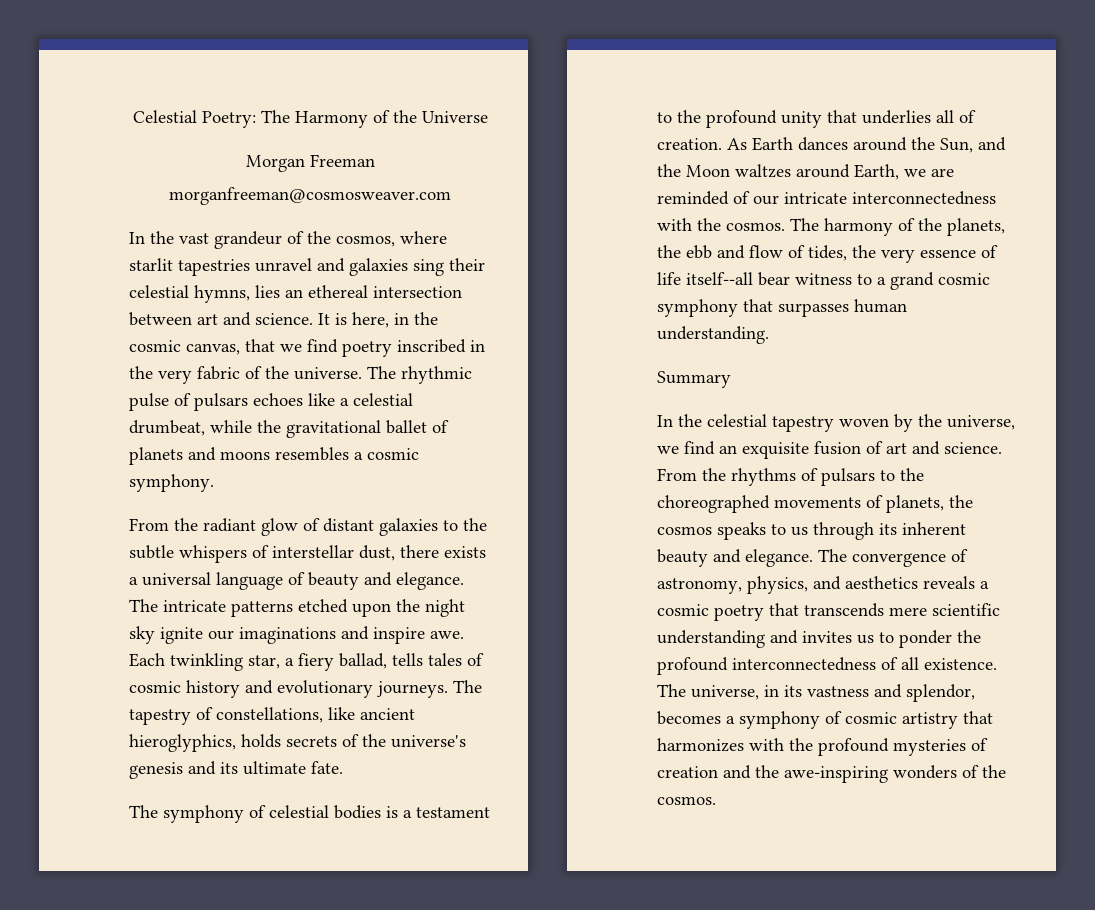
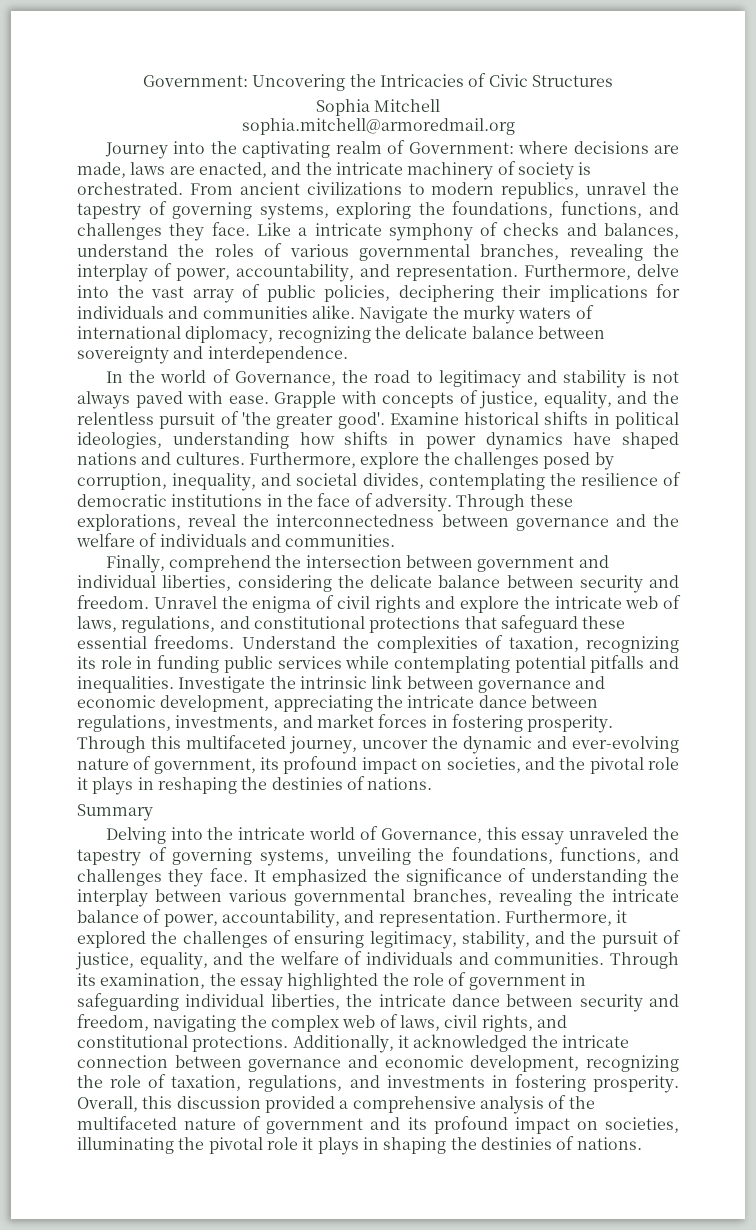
- Celestial Poetry: The Harmony of the Universe
- Morgan Freeman
- morganfreeman@cosmosweaver.com
- In the vast grandeur of the cosmos, where starlit tapestries unravel and galaxies sing their celestial hymns, lies an ethereal intersection between art and science. It is here, in the cosmic canvas, that we find poetry inscribed in the very fabric of the universe. The rhythmic pulse of pulsars echoes like a celestial drumbeat, while the gravitational ballet of planets and moons resembles a cosmic symphony.
- From the radiant glow of distant galaxies to the subtle whispers of interstellar dust, there exists a universal language of beauty and elegance. The intricate patterns etched upon the night sky ignite our imaginations and inspire awe. Each twinkling star, a fiery ballad, tells tales of cosmic history and evolutionary journeys. The tapestry of constellations, like ancient hieroglyphics, holds secrets of the universe's genesis and its ultimate fate.
- The symphony of celestial bodies is a testament to the profound unity that underlies all of creation. As Earth dances around the Sun, and the Moon waltzes around Earth, we are reminded of our intricate interconnectedness with the cosmos. The harmony of the planets, the ebb and flow of tides, the very essence of life itself--all bear witness to a grand cosmic symphony that surpasses human understanding.
+ Government: Uncovering the Intricacies of Civic Structures
+ Sophia Mitchell
+ sophia.mitchell@armoredmail.org
+ Journey into the captivating realm of Government: where decisions are made, laws are enacted, and the intricate machinery of society is orchestrated. From ancient civilizations to modern republics, unravel the tapestry of governing systems, exploring the foundations, functions, and challenges they face. Like a intricate symphony of checks and balances, understand the roles of various governmental branches, revealing the interplay of power, accountability, and representation. Furthermore, delve into the vast array of public policies, deciphering their implications for individuals and communities alike. Navigate the murky waters of international diplomacy, recognizing the delicate balance between sovereignty and interdependence.
+ In the world of Governance, the road to legitimacy and stability is not always paved with ease. Grapple with concepts of justice, equality, and the relentless pursuit of 'the greater good'. Examine historical shifts in political ideologies, understanding how shifts in power dynamics have shaped nations and cultures. Furthermore, explore the challenges posed by corruption, inequality, and societal divides, contemplating the resilience of democratic institutions in the face of adversity. Through these explorations, reveal the interconnectedness between governance and the welfare of individuals and communities.
+ Finally, comprehend the intersection between government and individual liberties, considering the delicate balance between security and freedom. Unravel the enigma of civil rights and explore the intricate web of laws, regulations, and constitutional protections that safeguard these essential freedoms. Understand the complexities of taxation, recognizing its role in funding public services while contemplating potential pitfalls and inequalities. Investigate the intrinsic link between governance and economic development, appreciating the intricate dance between regulations, investments, and market forces in fostering prosperity. Through this multifaceted journey, uncover the dynamic and ever-evolving nature of government, its profound impact on societies, and the pivotal role it plays in reshaping the destinies of nations.
  Summary
- In the celestial tapestry woven by the universe, we find an exquisite fusion of art and science. From the rhythms of pulsars to the choreographed movements of planets, the cosmos speaks to us through its inherent beauty and elegance. The convergence of astronomy, physics, and aesthetics reveals a cosmic poetry that transcends mere scientific understanding and invites us to ponder the profound interconnectedness of all existence. The universe, in its vastness and splendor, becomes a symphony of cosmic artistry that harmonizes with the profound mysteries of creation and the awe-inspiring wonders of the cosmos.
+ Delving into the intricate world of Governance, this essay unraveled the tapestry of governing systems, unveiling the foundations, functions, and challenges they face. It emphasized the significance of understanding the interplay between various governmental branches, revealing the intricate balance of power, accountability, and representation. Furthermore, it explored the challenges of ensuring legitimacy, stability, and the pursuit of justice, equality, and the welfare of individuals and communities. Through its examination, the essay highlighted the role of government in safeguarding individual liberties, the intricate dance between security and freedom, navigating the complex web of laws, civil rights, and constitutional protections. Additionally, it acknowledged the intricate connection between governance and economic development, recognizing the role of taxation, regulations, and investments in fostering prosperity. Overall, this discussion provided a comprehensive analysis of the multifaceted nature of government and its profound impact on societies, illuminating the pivotal role it plays in shaping the destinies of nations.

